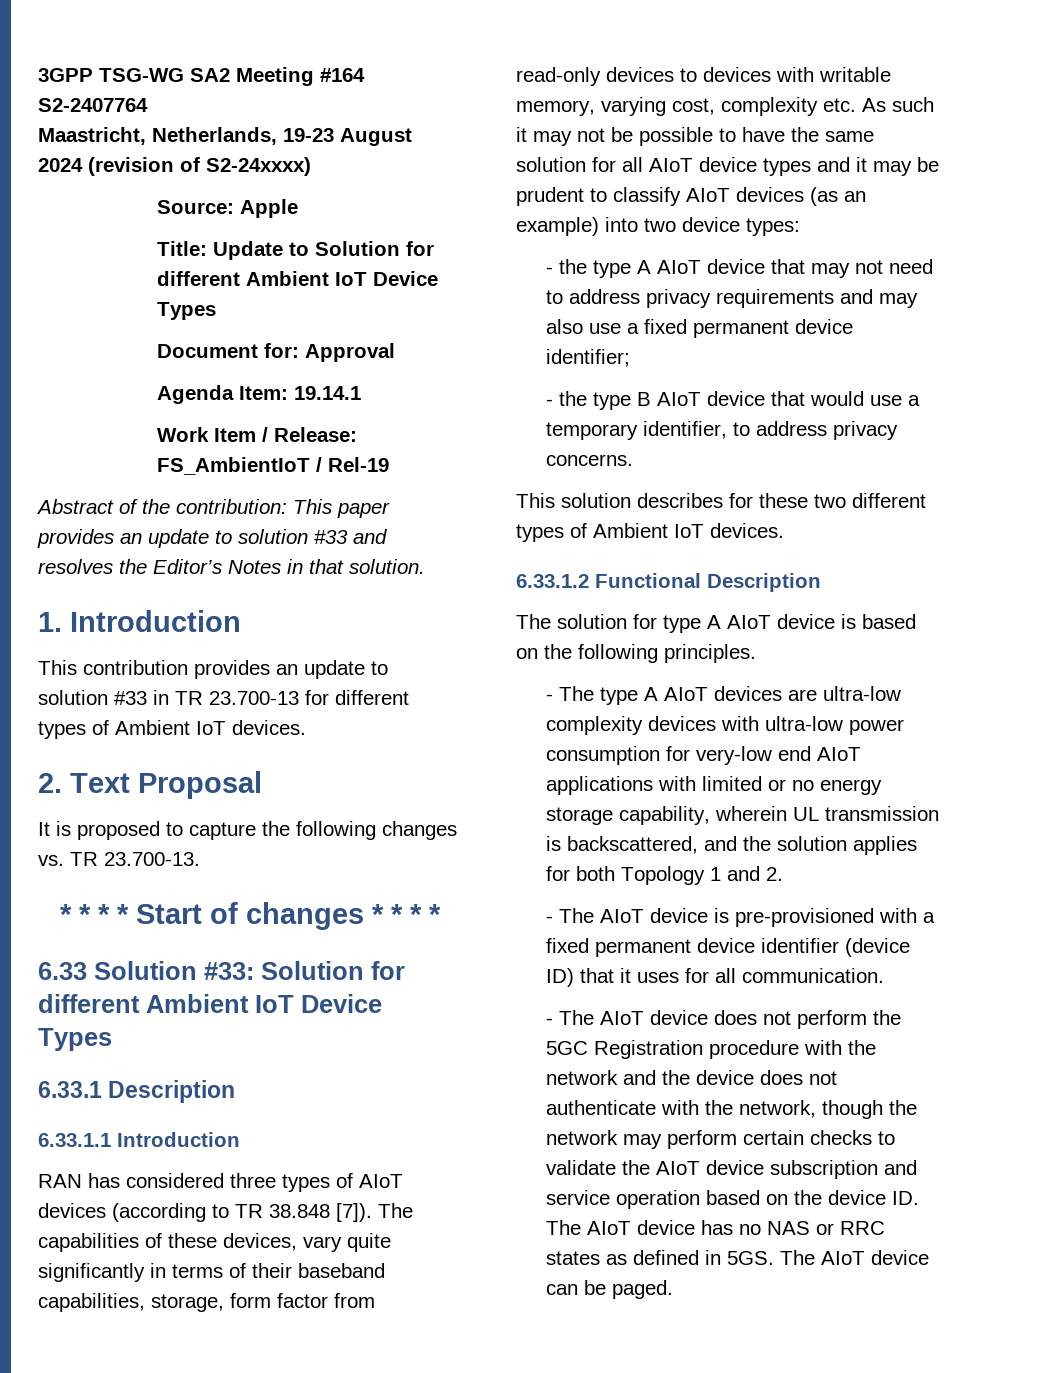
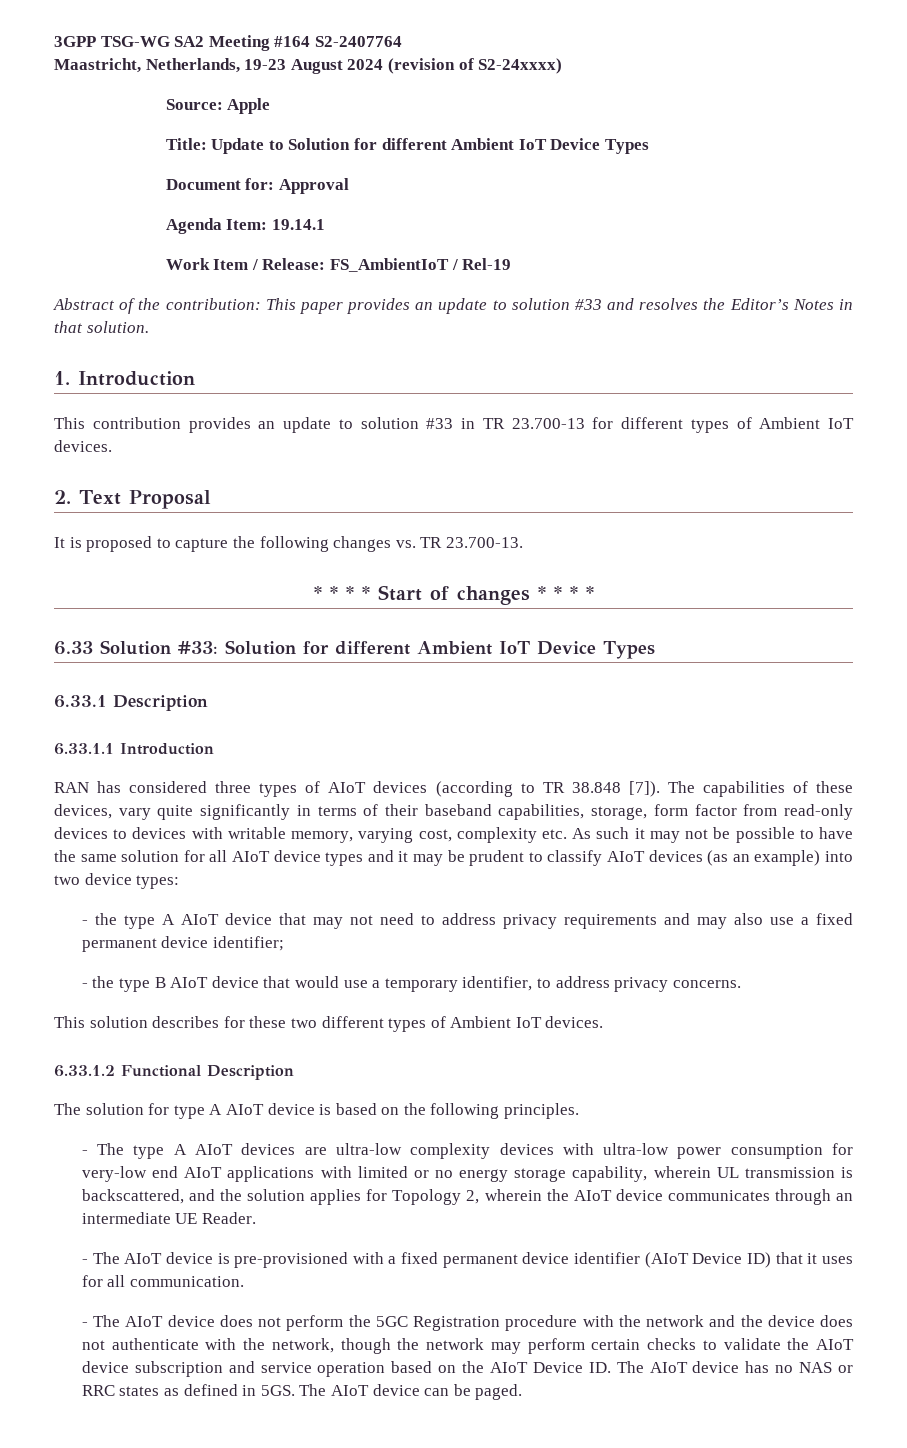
- - The type A AIoT devices are ultra-low complexity devices with ultra-low power consumption for very-low end AIoT applications with limited or no energy storage capability, wherein UL transmission is backscattered, and the solution applies for both Topology 1 and 2.
+ - The type A AIoT devices are ultra-low complexity devices with ultra-low power consumption for very-low end AIoT applications with limited or no energy storage capability, wherein UL transmission is backscattered, and the solution applies for Topology 2, wherein the AIoT device communicates through an intermediate UE Reader.
- - The AIoT device is pre-provisioned with a fixed permanent device identifier (device ID) that it uses for all communication.
+ - The AIoT device is pre-provisioned with a fixed permanent device identifier (AIoT Device ID) that it uses for all communication.
- - The AIoT device does not perform the 5GC Registration procedure with the network and the device does not authenticate with the network, though the network may perform certain checks to validate the AIoT device subscription and service operation based on the device ID. The AIoT device has no NAS or RRC states as defined in 5GS.
+ - The AIoT device does not perform the 5GC Registration procedure with the network and the device does not authenticate with the network, though the network may perform certain checks to validate the AIoT device subscription and service operation based on the AIoT Device ID. The AIoT device has no NAS or RRC states as defined in 5GS.

